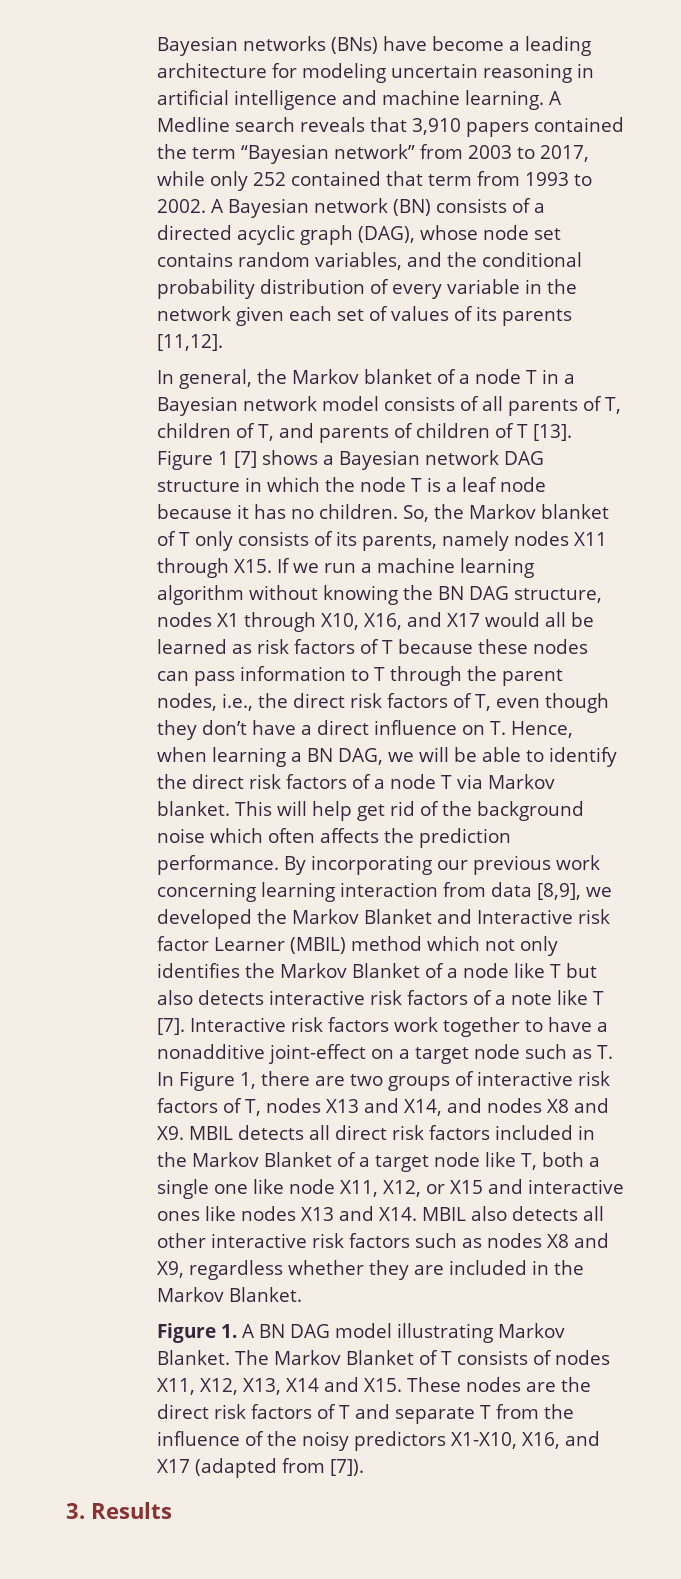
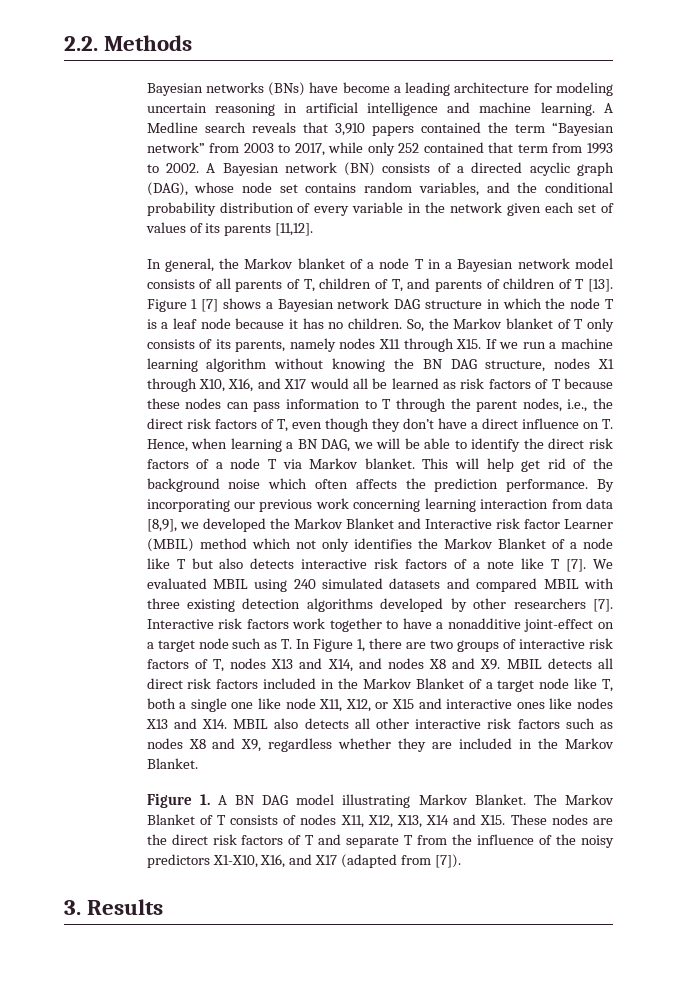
+ 2.2. Methods
+ We evaluated MBIL using 240 simulated datasets and compared MBIL with three existing detection algorithms developed by other researchers [7].

